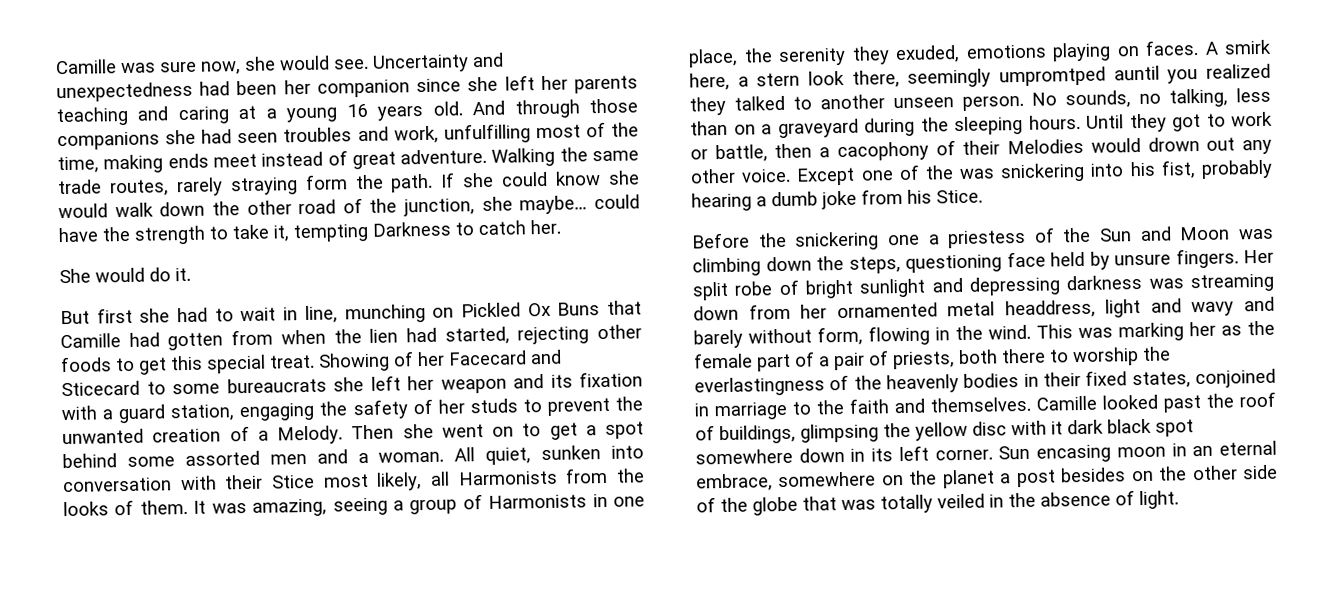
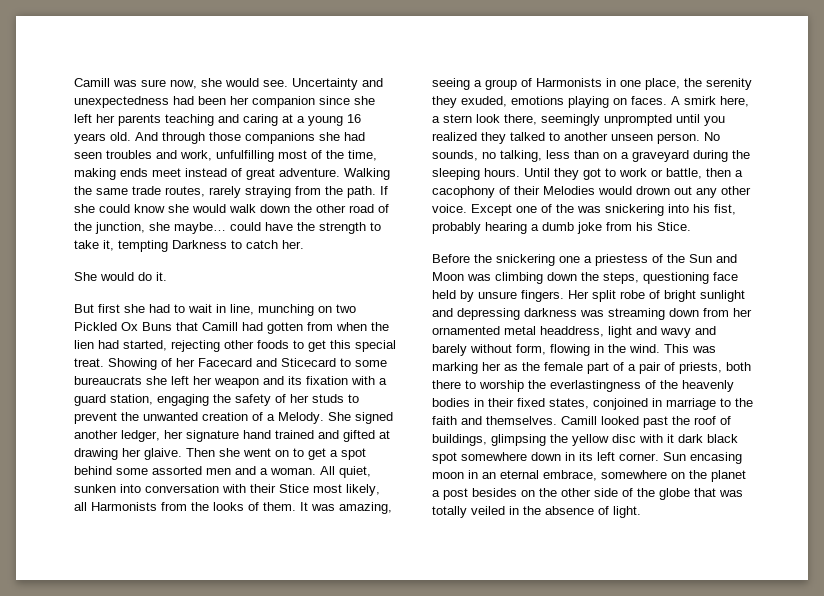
- Camille was sure now, she would see.
+ Camill was sure now, she would see.
- Walking the same trade routes, rarely straying form the path.
+ Walking the same trade routes, rarely straying from the path.
- But first she had to wait in line, munching on Pickled Ox Buns that Camille had gotten from when the lien had started, rejecting other foods to get this special treat.
+ But first she had to wait in line, munching on two Pickled Ox Buns that Camill had gotten from when the lien had started, rejecting other foods to get this special treat.
+ She signed another ledger, her signature hand trained and gifted at drawing her glaive.
- A smirk here, a stern look there, seemingly umpromtped auntil you realized they talked to another unseen person.
+ A smirk here, a stern look there, seemingly unprompted until you realized they talked to another unseen person.
- Camille looked past the roof of buildings, glimpsing the yellow disc with it dark black spot somewhere down in its left corner.
+ Camill looked past the roof of buildings, glimpsing the yellow disc with it dark black spot somewhere down in its left corner.

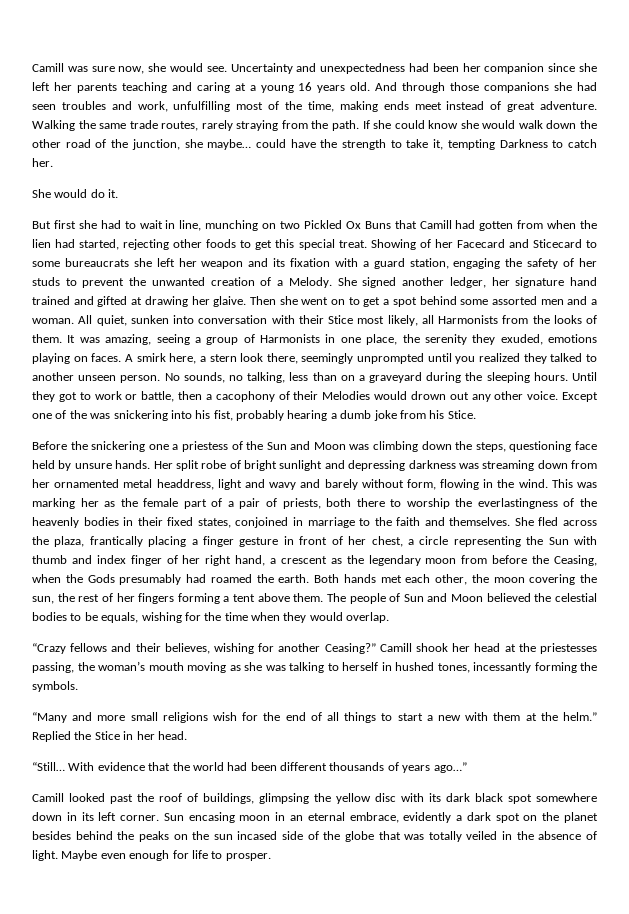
- Before the snickering one a priestess of the Sun and Moon was climbing down the steps, questioning face held by unsure fingers.
+ Before the snickering one a priestess of the Sun and Moon was climbing down the steps, questioning face held by unsure hands.
- This was marking her as the female part of a pair of priests, both there to worship the everlastingness of the heavenly bodies in their fixed states, conjoined in marriage to the faith and themselves. Camill looked past the roof of buildings, glimpsing the yellow disc with it dark black spot somewhere down in its left corner.
+ This was marking her as the female part of a pair of priests, both there to worship the everlastingness of the heavenly bodies in their fixed states, conjoined in marriage to the faith and themselves. She fled across the plaza, frantically placing a finger gesture in front of her chest, a circle representing the Sun with thumb and index finger of her right hand, a crescent as the legendary moon from before the Ceasing, when the Gods presumably had roamed the earth. Both hands met each other, the moon covering the sun, the rest of her fingers forming a tent above them. The people of Sun and Moon believed the celestial bodies to be equals, wishing for the time when they would overlap.
+ “Crazy fellows and their believes, wishing for another Ceasing?” Camill shook her head at the priestesses passing, the woman’s mouth moving as she was talking to herself in hushed tones, incessantly forming the symbols.
+ “Many and more small religions wish for the end of all things to start a new with them at the helm.” Replied the Stice in her head.
+ “Still… With evidence that the world had been different thousands of years ago…”
+ Camill looked past the roof of buildings, glimpsing the yellow disc with its dark black spot somewhere down in its left corner.
- Sun encasing moon in an eternal embrace, somewhere on the planet a post besides on the other side of the globe that was totally veiled in the absence of light.
+ Sun encasing moon in an eternal embrace, evidently a dark spot on the planet besides behind the peaks on the sun incased side of the globe that was totally veiled in the absence of light.
+ Maybe even enough for life to prosper.

